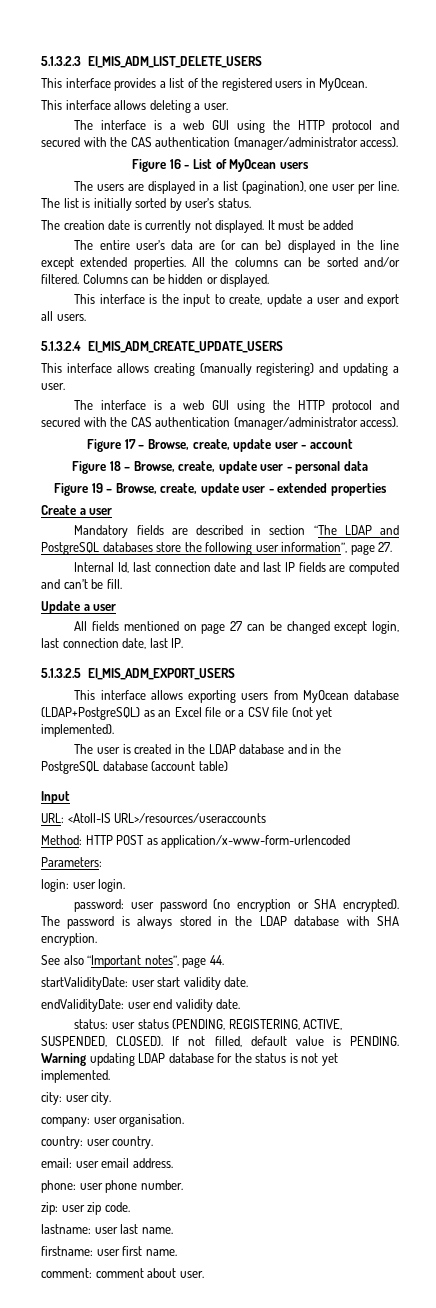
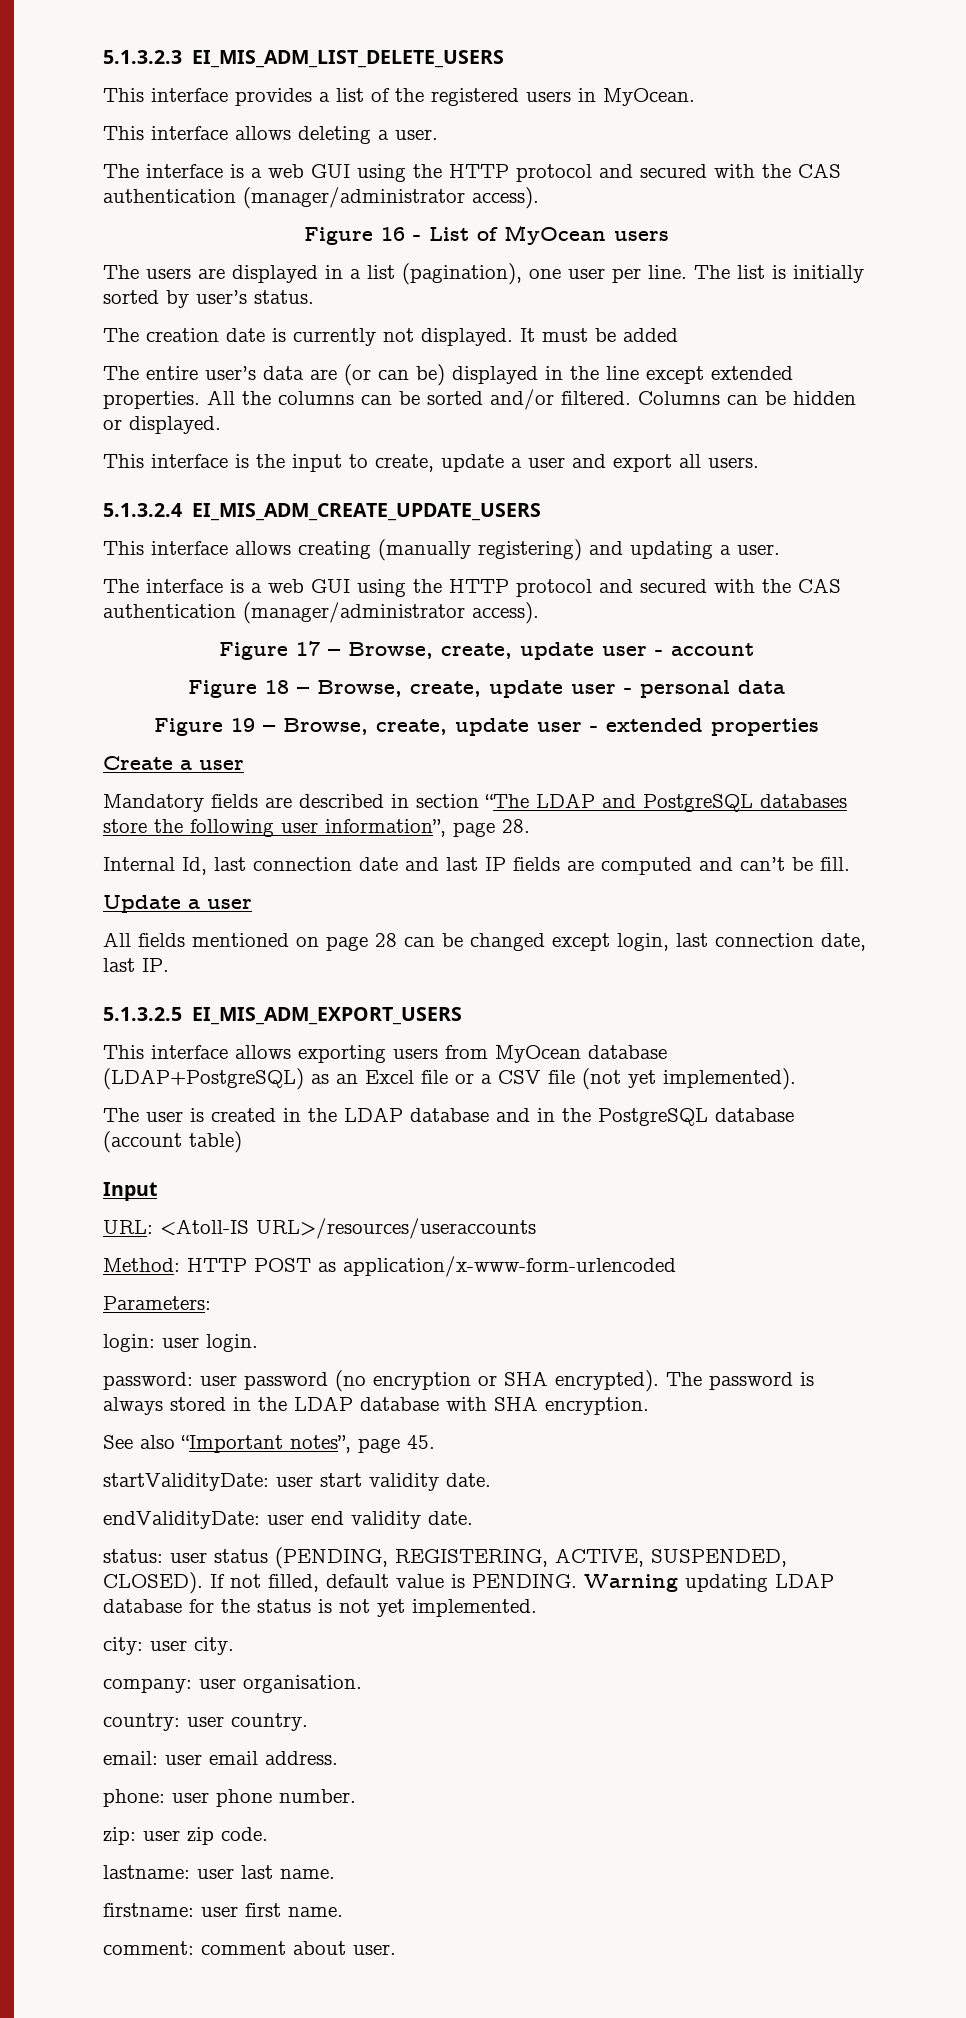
- Mandatory fields are described in section “The LDAP and PostgreSQL databases store the following user information”, page 27.
+ Mandatory fields are described in section “The LDAP and PostgreSQL databases store the following user information”, page 28.
- All fields mentioned on page 27 can be changed except login, last connection date, last IP.
+ All fields mentioned on page 28 can be changed except login, last connection date, last IP.
- See also “Important notes”, page 44.
+ See also “Important notes”, page 45.

